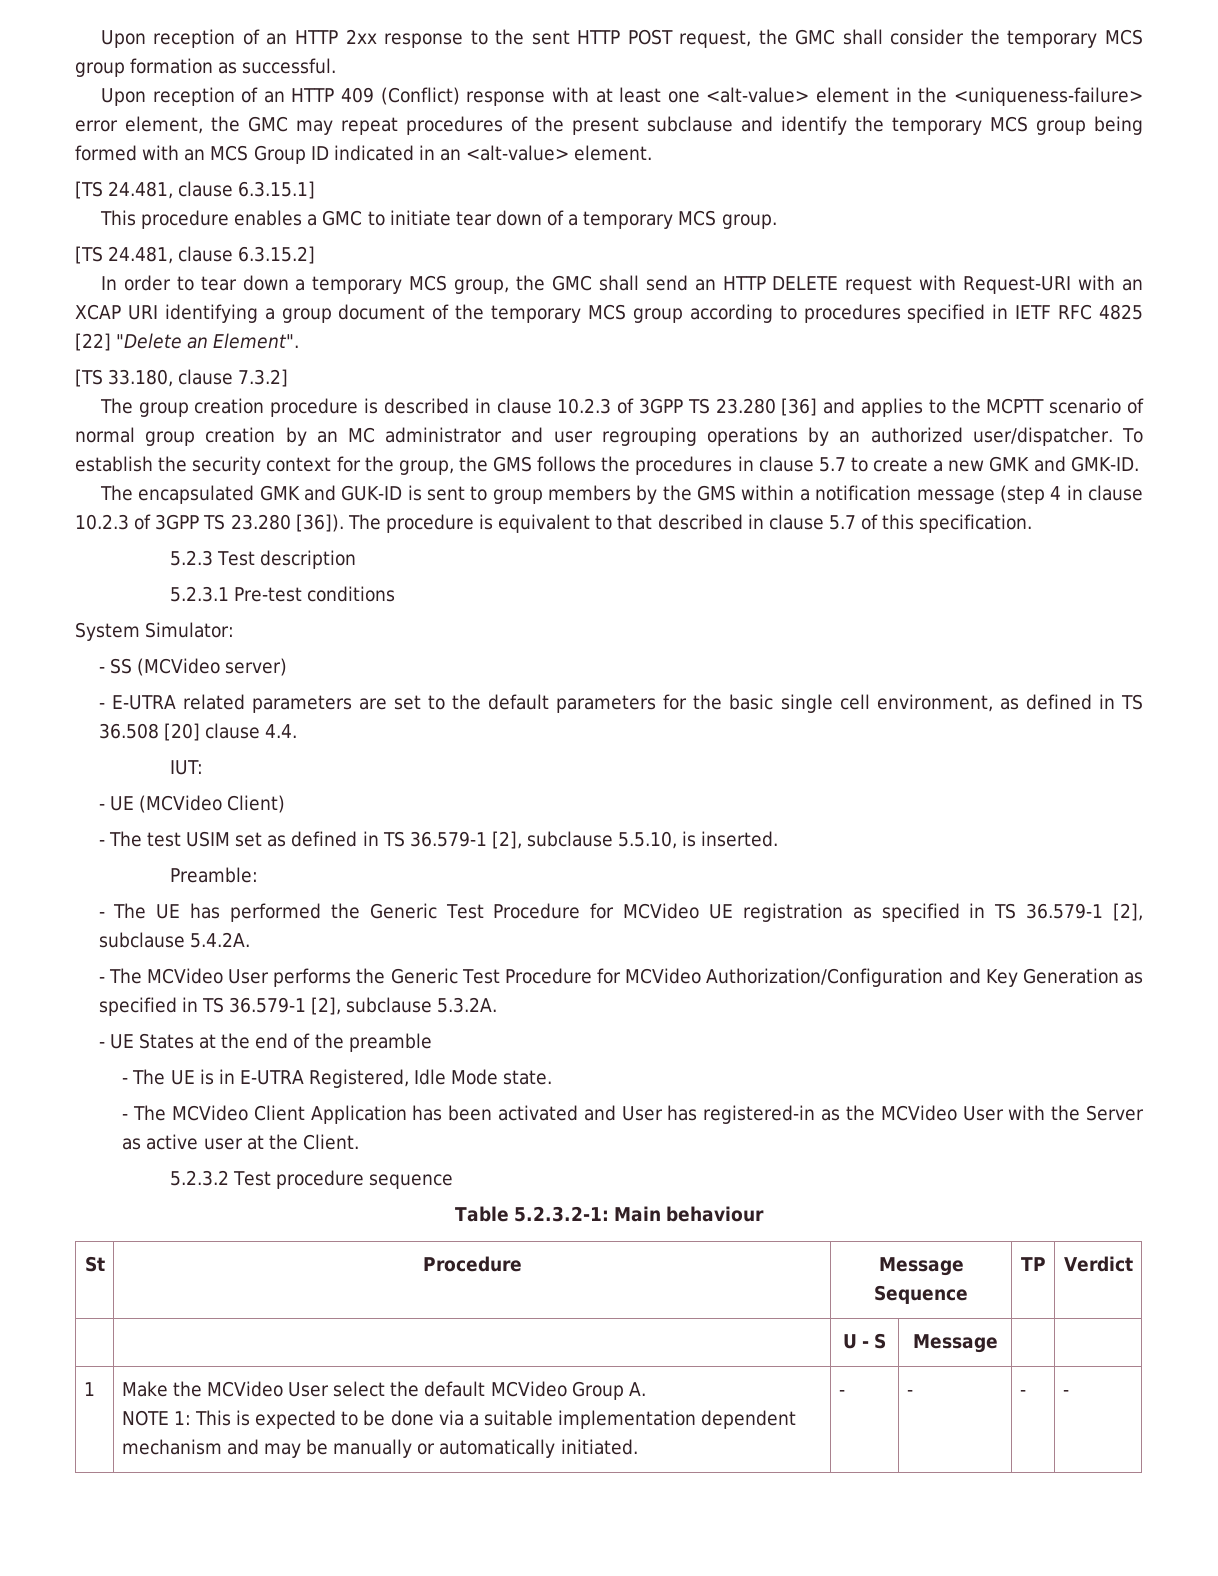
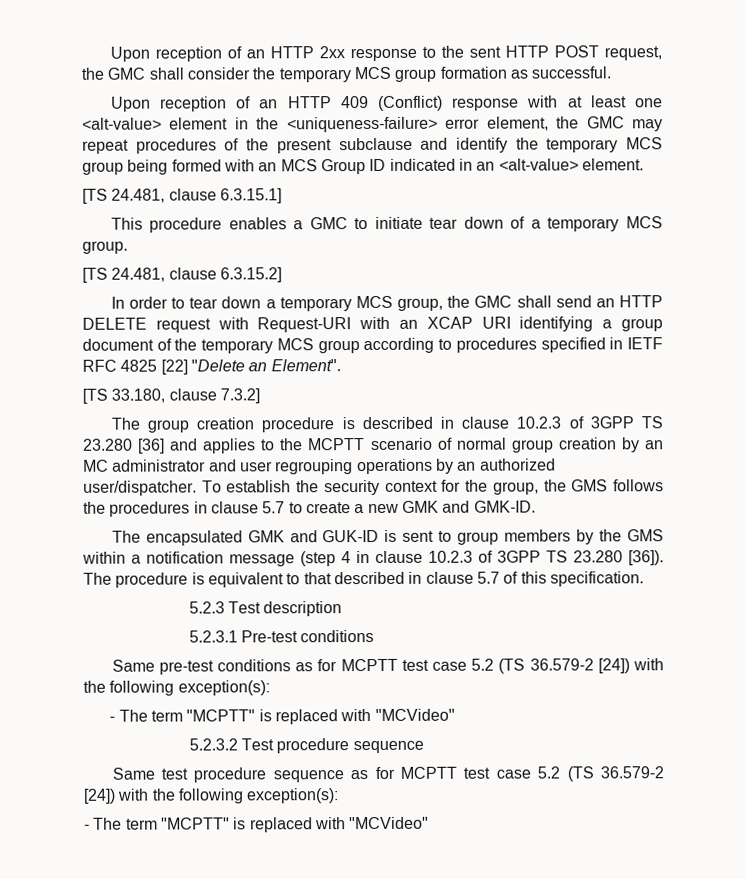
- System Simulator:
- - SS (MCVideo server)
- - E-UTRA related parameters are set to the default parameters for the basic single cell environment, as defined in TS 36.508 [20] clause 4.4.
- IUT:
- - UE (MCVideo Client)
- - The test USIM set as defined in TS 36.579-1 [2], subclause 5.5.10, is inserted.
- Preamble:
- - The UE has performed the Generic Test Procedure for MCVideo UE registration as specified in TS 36.579-1 [2], subclause 5.4.2A.
- - The MCVideo User performs the Generic Test Procedure for MCVideo Authorization/Configuration and Key Generation as specified in TS 36.579-1 [2], subclause 5.3.2A.
- - UE States at the end of the preamble
- - The UE is in E-UTRA Registered, Idle Mode state.
- - The MCVideo Client Application has been activated and User has registered-in as the MCVideo User with the Server as active user at the Client.
+ Same pre-test conditions as for MCPTT test case 5.2 (TS 36.579-2 [24]) with the following exception(s):
+ - The term "MCPTT" is replaced with "MCVideo"
  5.2.3.2 Test procedure sequence
- Table 5.2.3.2-1: Main behaviour
- St | Procedure | Message Sequence | TP | Verdict
- | | U - S | Message | |
- 1 | Make the MCVideo User select the default MCVideo Group A.
- NOTE 1: This is expected to be done via a suitable implementation dependent mechanism and may be manually or automatically initiated. | - | - | - | -
+ Same test procedure sequence as for MCPTT test case 5.2 (TS 36.579-2 [24]) with the following exception(s):
+ - The term "MCPTT" is replaced with "MCVideo"

